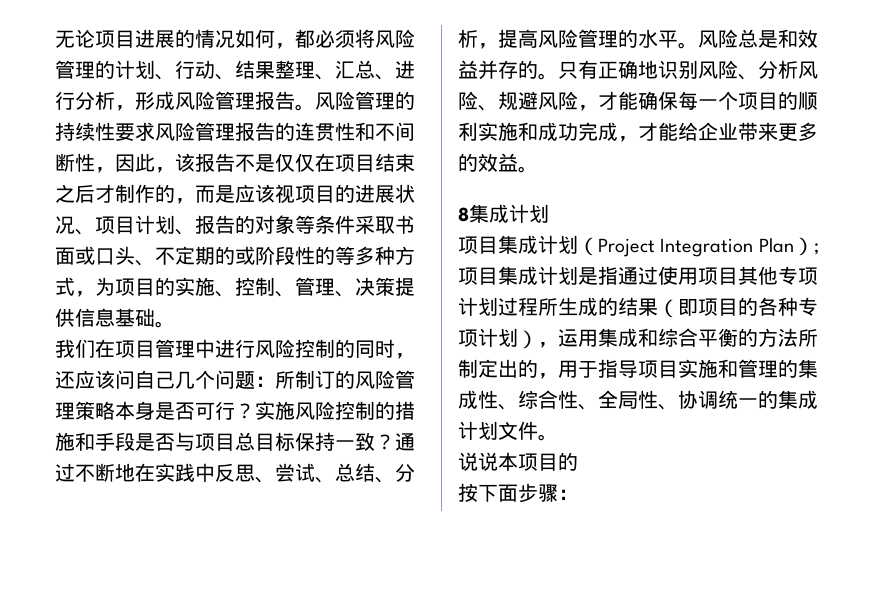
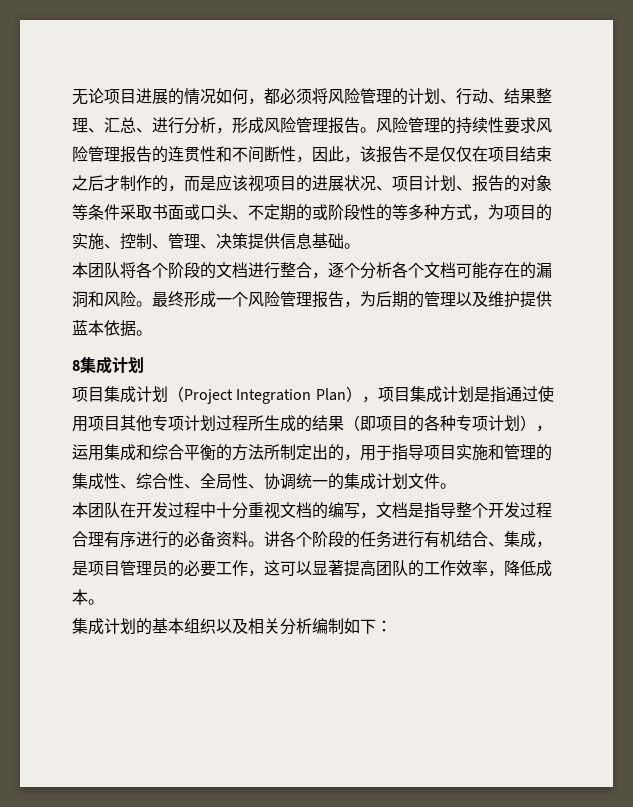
- 我们在项目管理中进行风险控制的同时，还应该问自己几个问题：所制订的风险管理策略本身是否可行？实施风险控制的措施和手段是否与项目总目标保持一致？通过不断地在实践中反思、尝试、总结、分析，提高风险管理的水平。风险总是和效益并存的。只有正确地识别风险、分析风险、规避风险，才能确保每一个项目的顺利实施和成功完成，才能给企业带来更多的效益。
+ 本团队将各个阶段的文档进行整合，逐个分析各个文档可能存在的漏洞和风险。最终形成一个风险管理报告，为后期的管理以及维护提供蓝本依据。
- 项目集成计划（Project Integration Plan）;项目集成计划是指通过使用项目其他专项计划过程所生成的结果（即项目的各种专项计划），运用集成和综合平衡的方法所制定出的，用于指导项目实施和管理的集成性、综合性、全局性、协调统一的集成计划文件。
+ 项目集成计划（Project Integration Plan），项目集成计划是指通过使用项目其他专项计划过程所生成的结果（即项目的各种专项计划），运用集成和综合平衡的方法所制定出的，用于指导项目实施和管理的集成性、综合性、全局性、协调统一的集成计划文件。
- 说说本项目的
- 按下面步骤：
+ 本团队在开发过程中十分重视文档的编写，文档是指导整个开发过程合理有序进行的必备资料。讲各个阶段的任务进行有机结合、集成，是项目管理员的必要工作，这可以显著提高团队的工作效率，降低成本。
+ 集成计划的基本组织以及相关分析编制如下：

